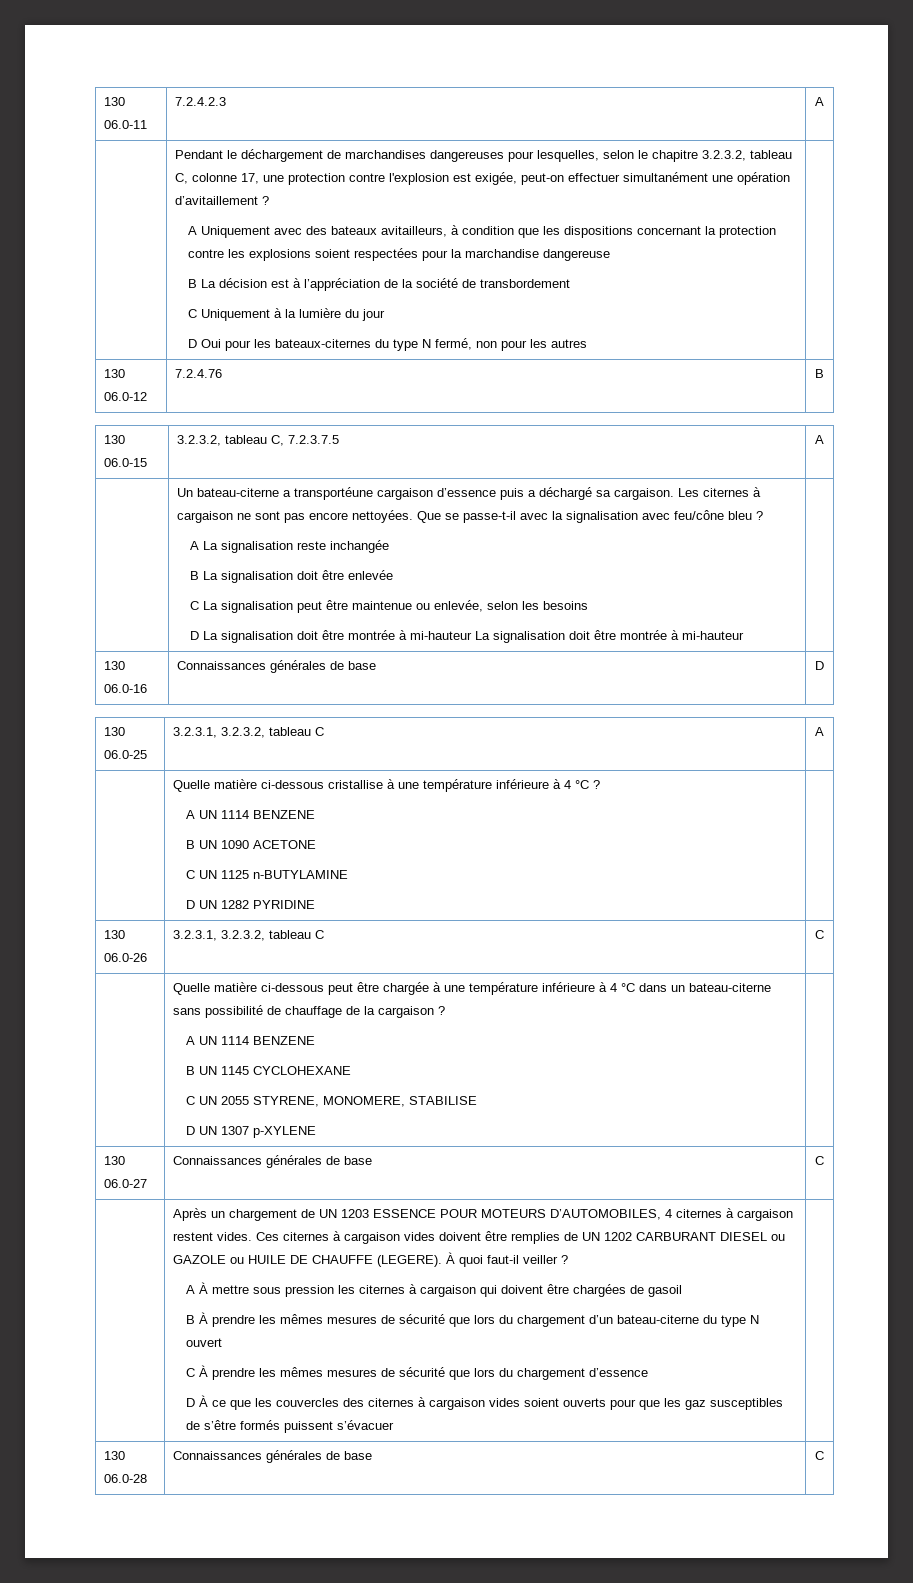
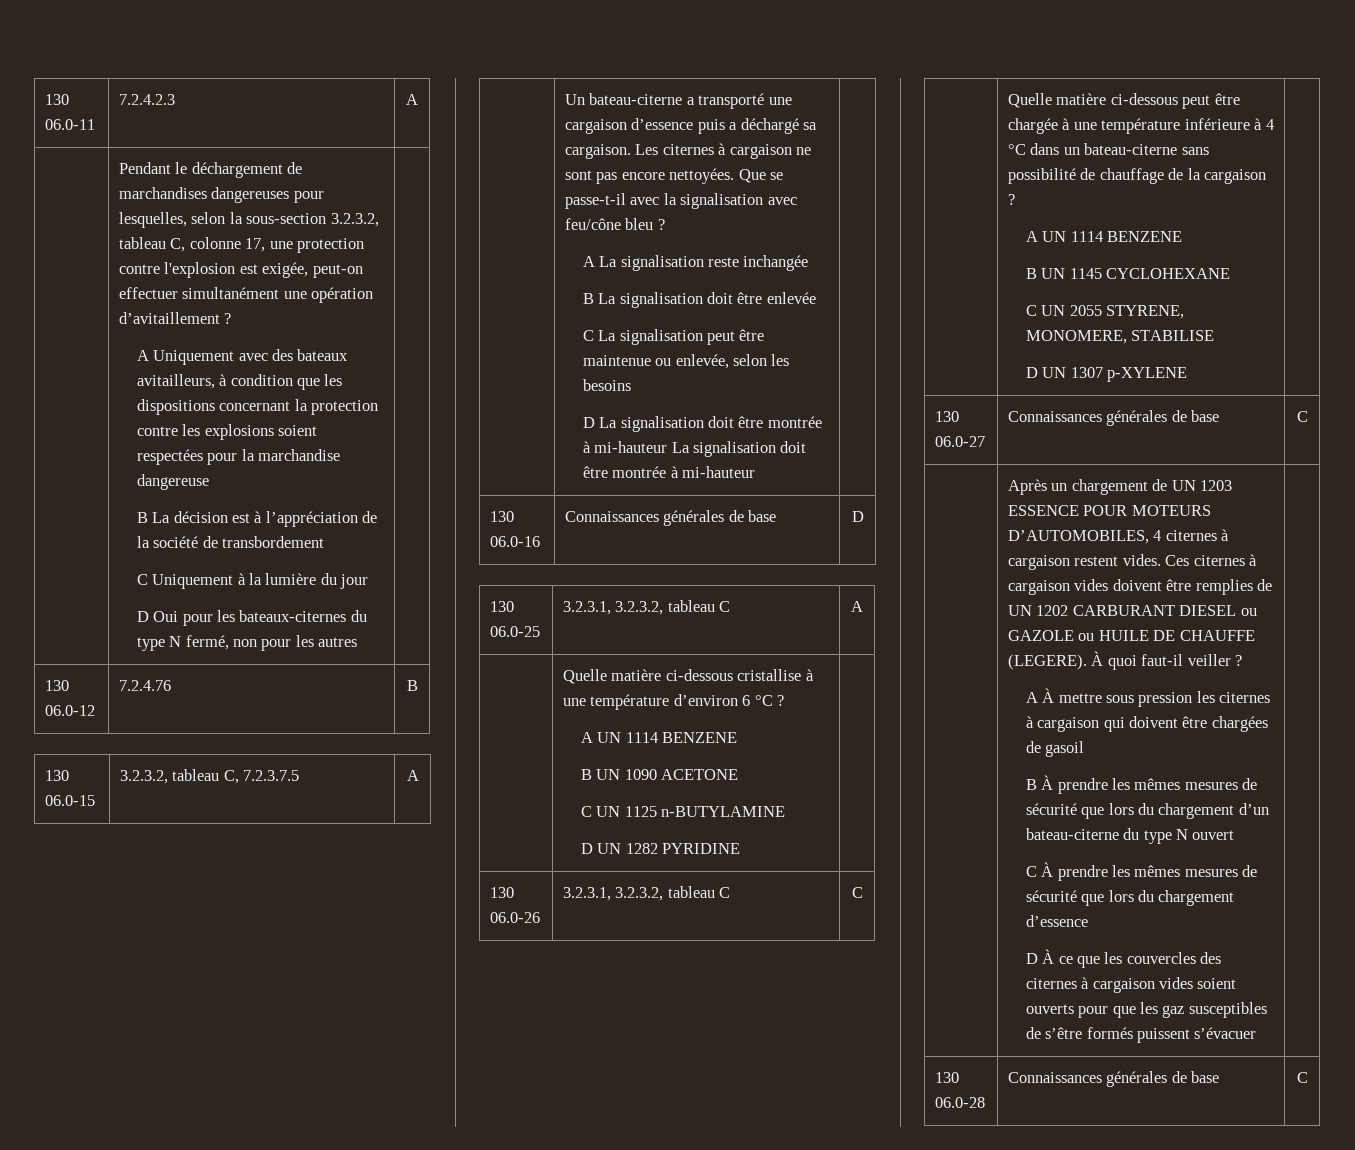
- Pendant le déchargement de marchandises dangereuses pour lesquelles, selon le chapitre 3.2.3.2, tableau C, colonne 17, une protection contre l'explosion est exigée, peut-on effectuer simultanément une opération d’avitaillement ?
+ Pendant le déchargement de marchandises dangereuses pour lesquelles, selon la sous-section 3.2.3.2, tableau C, colonne 17, une protection contre l'explosion est exigée, peut-on effectuer simultanément une opération d’avitaillement ?
- Un bateau-citerne a transportéune cargaison d’essence puis a déchargé sa cargaison.
+ Un bateau-citerne a transporté une cargaison d’essence puis a déchargé sa cargaison.
- | Quelle matière ci-dessous cristallise à une température inférieure à 4 °C ?
+ | Quelle matière ci-dessous cristallise à une température d’environ 6 °C ?

